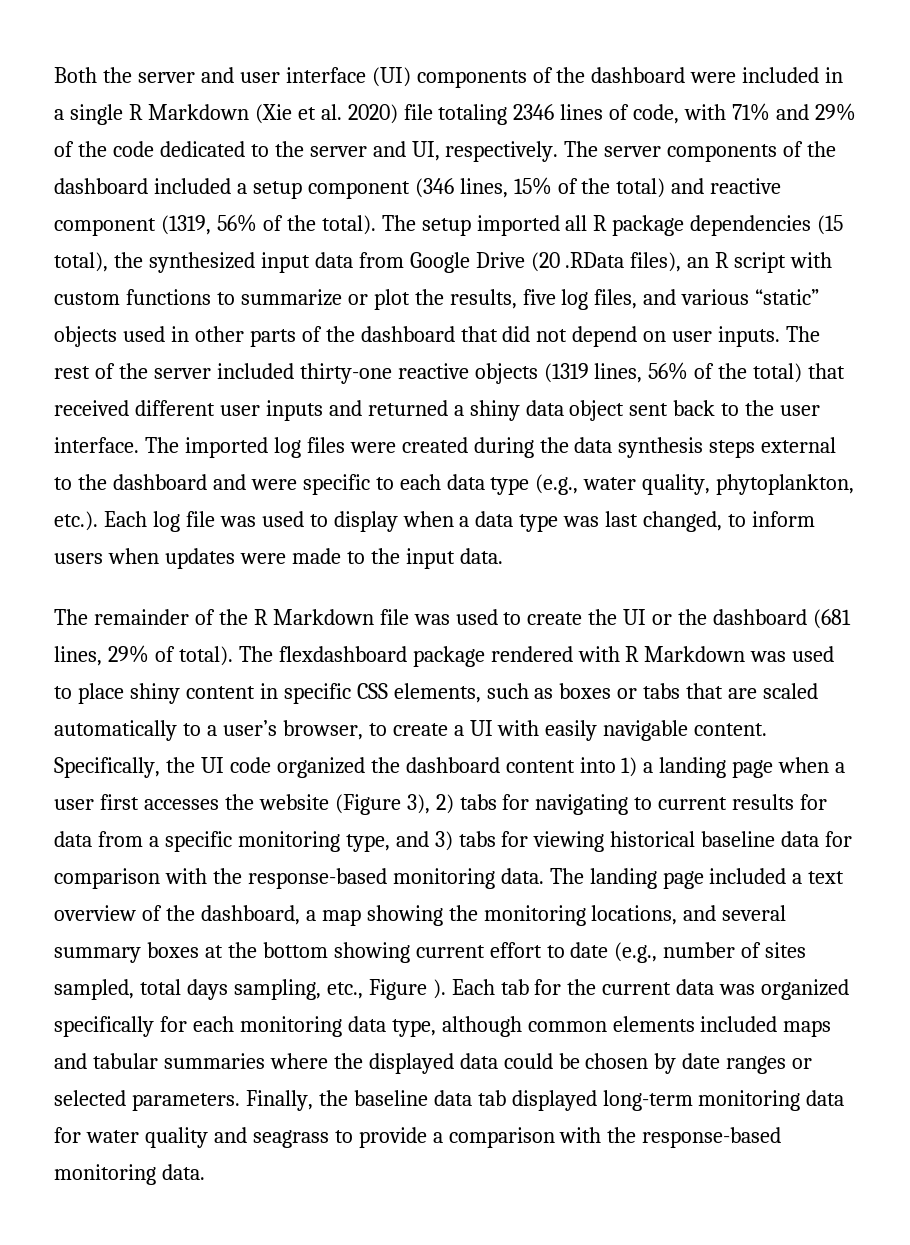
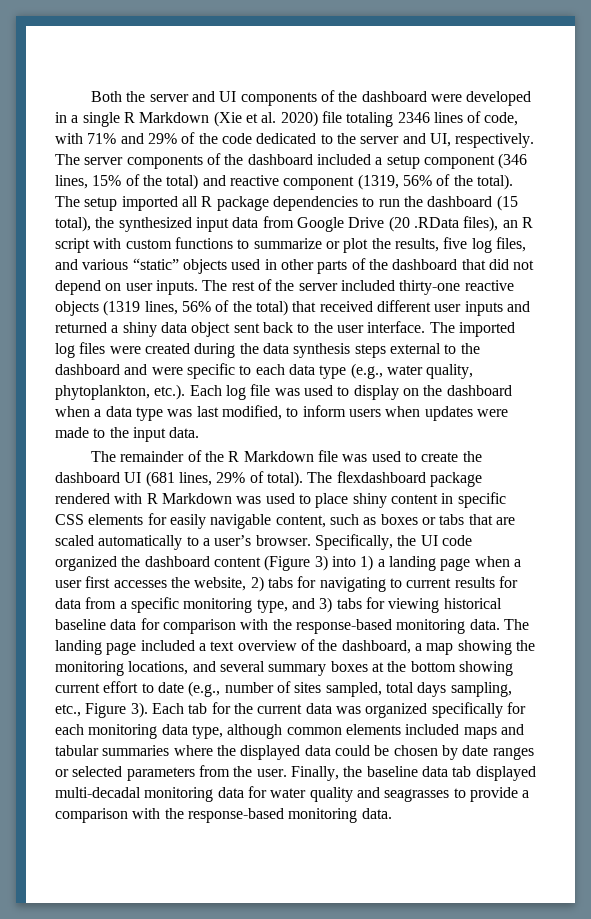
- Both the server and user interface (UI) components of the dashboard were included in a single R Markdown (Xie et al. 2020) file totaling 2346 lines of code, with 71% and 29% of the code dedicated to the server and UI, respectively.
+ Both the server and UI components of the dashboard were developed in a single R Markdown (Xie et al. 2020) file totaling 2346 lines of code, with 71% and 29% of the code dedicated to the server and UI, respectively.
- The setup imported all R package dependencies (15 total), the synthesized input data from Google Drive (20 .RData files), an R script with custom functions to summarize or plot the results, five log files, and various “static” objects used in other parts of the dashboard that did not depend on user inputs.
+ The setup imported all R package dependencies to run the dashboard (15 total), the synthesized input data from Google Drive (20 .RData files), an R script with custom functions to summarize or plot the results, five log files, and various “static” objects used in other parts of the dashboard that did not depend on user inputs.
- The imported log files were created during the data synthesis steps external to the dashboard and were specific to each data type (e.g., water quality, phytoplankton, etc.). Each log file was used to display when a data type was last changed, to inform users when updates were made to the input data.
+ The imported log files were created during the data synthesis steps external to the dashboard and were specific to each data type (e.g., water quality, phytoplankton, etc.). Each log file was used to display on the dashboard when a data type was last modified, to inform users when updates were made to the input data.
- The remainder of the R Markdown file was used to create the UI or the dashboard (681 lines, 29% of total).
+ The remainder of the R Markdown file was used to create the dashboard UI (681 lines, 29% of total).
- The flexdashboard package rendered with R Markdown was used to place shiny content in specific CSS elements, such as boxes or tabs that are scaled automatically to a user’s browser, to create a UI with easily navigable content.
+ The flexdashboard package rendered with R Markdown was used to place shiny content in specific CSS elements for easily navigable content, such as boxes or tabs that are scaled automatically to a user’s browser.
- Specifically, the UI code organized the dashboard content into 1) a landing page when a user first accesses the website (Figure 3), 2) tabs for navigating to current results for data from a specific monitoring type, and 3) tabs for viewing historical baseline data for comparison with the response-based monitoring data.
+ Specifically, the UI code organized the dashboard content (Figure 3) into 1) a landing page when a user first accesses the website, 2) tabs for navigating to current results for data from a specific monitoring type, and 3) tabs for viewing historical baseline data for comparison with the response-based monitoring data.
- The landing page included a text overview of the dashboard, a map showing the monitoring locations, and several summary boxes at the bottom showing current effort to date (e.g., number of sites sampled, total days sampling, etc., Figure ).
+ The landing page included a text overview of the dashboard, a map showing the monitoring locations, and several summary boxes at the bottom showing current effort to date (e.g., number of sites sampled, total days sampling, etc., Figure 3).
- Each tab for the current data was organized specifically for each monitoring data type, although common elements included maps and tabular summaries where the displayed data could be chosen by date ranges or selected parameters.
+ Each tab for the current data was organized specifically for each monitoring data type, although common elements included maps and tabular summaries where the displayed data could be chosen by date ranges or selected parameters from the user.
- Finally, the baseline data tab displayed long-term monitoring data for water quality and seagrass to provide a comparison with the response-based monitoring data.
+ Finally, the baseline data tab displayed multi-decadal monitoring data for water quality and seagrasses to provide a comparison with the response-based monitoring data.

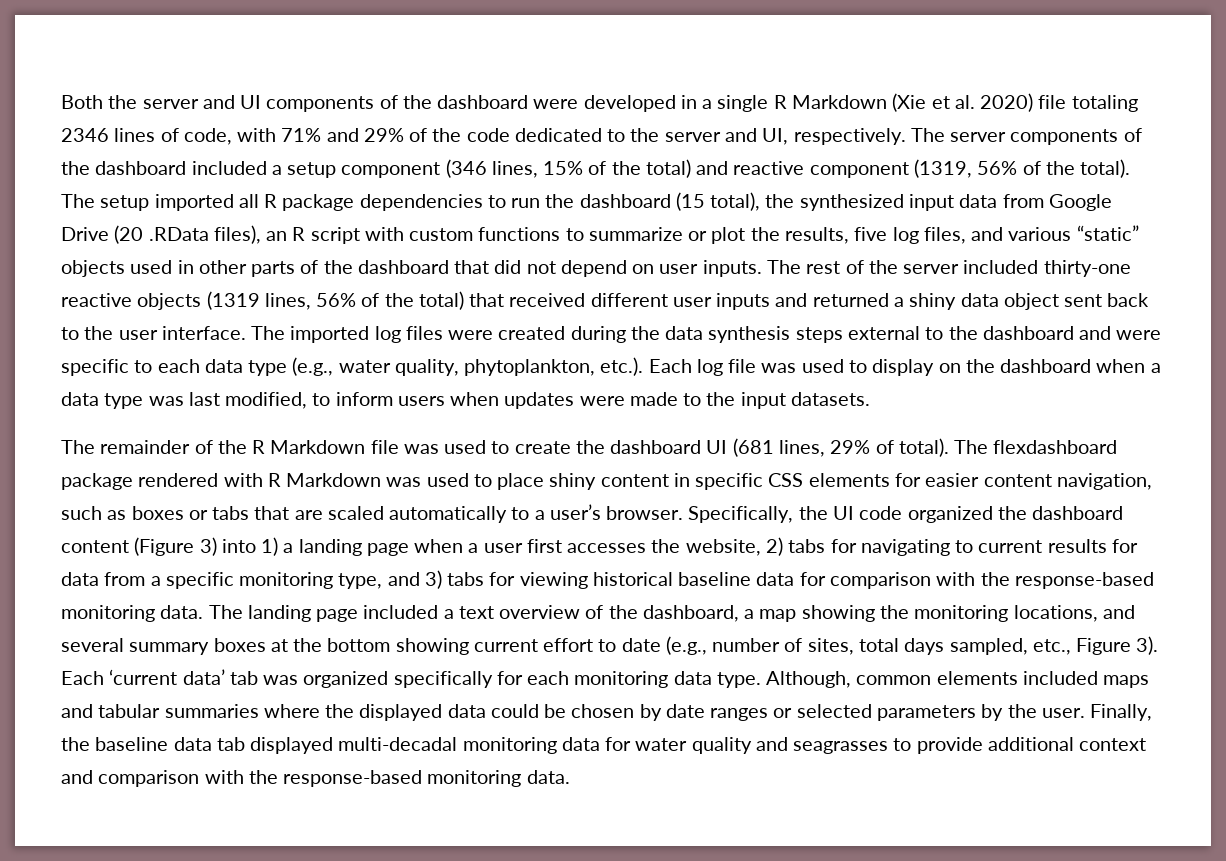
- The imported log files were created during the data synthesis steps external to the dashboard and were specific to each data type (e.g., water quality, phytoplankton, etc.). Each log file was used to display on the dashboard when a data type was last modified, to inform users when updates were made to the input data.
+ The imported log files were created during the data synthesis steps external to the dashboard and were specific to each data type (e.g., water quality, phytoplankton, etc.). Each log file was used to display on the dashboard when a data type was last modified, to inform users when updates were made to the input datasets.
- The flexdashboard package rendered with R Markdown was used to place shiny content in specific CSS elements for easily navigable content, such as boxes or tabs that are scaled automatically to a user’s browser.
+ The flexdashboard package rendered with R Markdown was used to place shiny content in specific CSS elements for easier content navigation, such as boxes or tabs that are scaled automatically to a user’s browser.
- The landing page included a text overview of the dashboard, a map showing the monitoring locations, and several summary boxes at the bottom showing current effort to date (e.g., number of sites sampled, total days sampling, etc., Figure 3).
+ The landing page included a text overview of the dashboard, a map showing the monitoring locations, and several summary boxes at the bottom showing current effort to date (e.g., number of sites, total days sampled, etc., Figure 3).
- Each tab for the current data was organized specifically for each monitoring data type, although common elements included maps and tabular summaries where the displayed data could be chosen by date ranges or selected parameters from the user.
+ Each ‘current data’ tab was organized specifically for each monitoring data type. Although, common elements included maps and tabular summaries where the displayed data could be chosen by date ranges or selected parameters by the user.
- Finally, the baseline data tab displayed multi-decadal monitoring data for water quality and seagrasses to provide a comparison with the response-based monitoring data.
+ Finally, the baseline data tab displayed multi-decadal monitoring data for water quality and seagrasses to provide additional context and comparison with the response-based monitoring data.

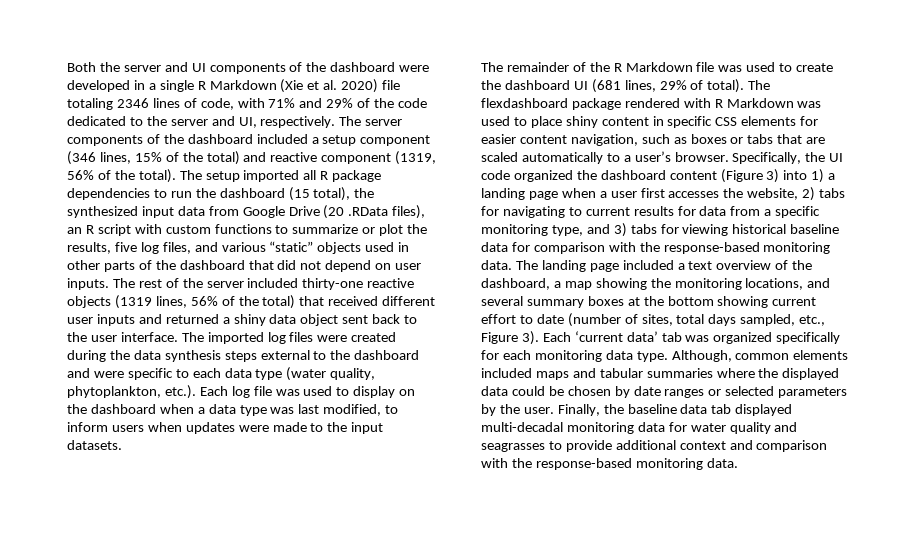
- The imported log files were created during the data synthesis steps external to the dashboard and were specific to each data type (e.g., water quality, phytoplankton, etc.). Each log file was used to display on the dashboard when a data type was last modified, to inform users when updates were made to the input datasets.
+ The imported log files were created during the data synthesis steps external to the dashboard and were specific to each data type (water quality, phytoplankton, etc.). Each log file was used to display on the dashboard when a data type was last modified, to inform users when updates were made to the input datasets.
- The landing page included a text overview of the dashboard, a map showing the monitoring locations, and several summary boxes at the bottom showing current effort to date (e.g., number of sites, total days sampled, etc., Figure 3).
+ The landing page included a text overview of the dashboard, a map showing the monitoring locations, and several summary boxes at the bottom showing current effort to date (number of sites, total days sampled, etc., Figure 3).

